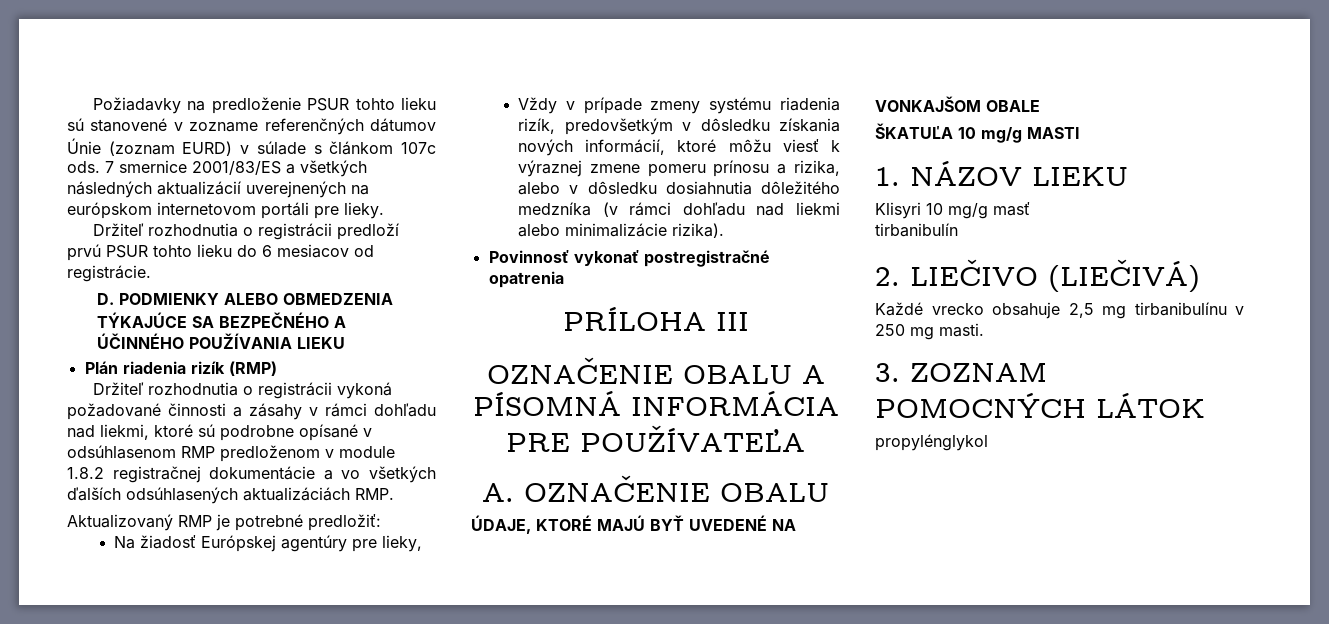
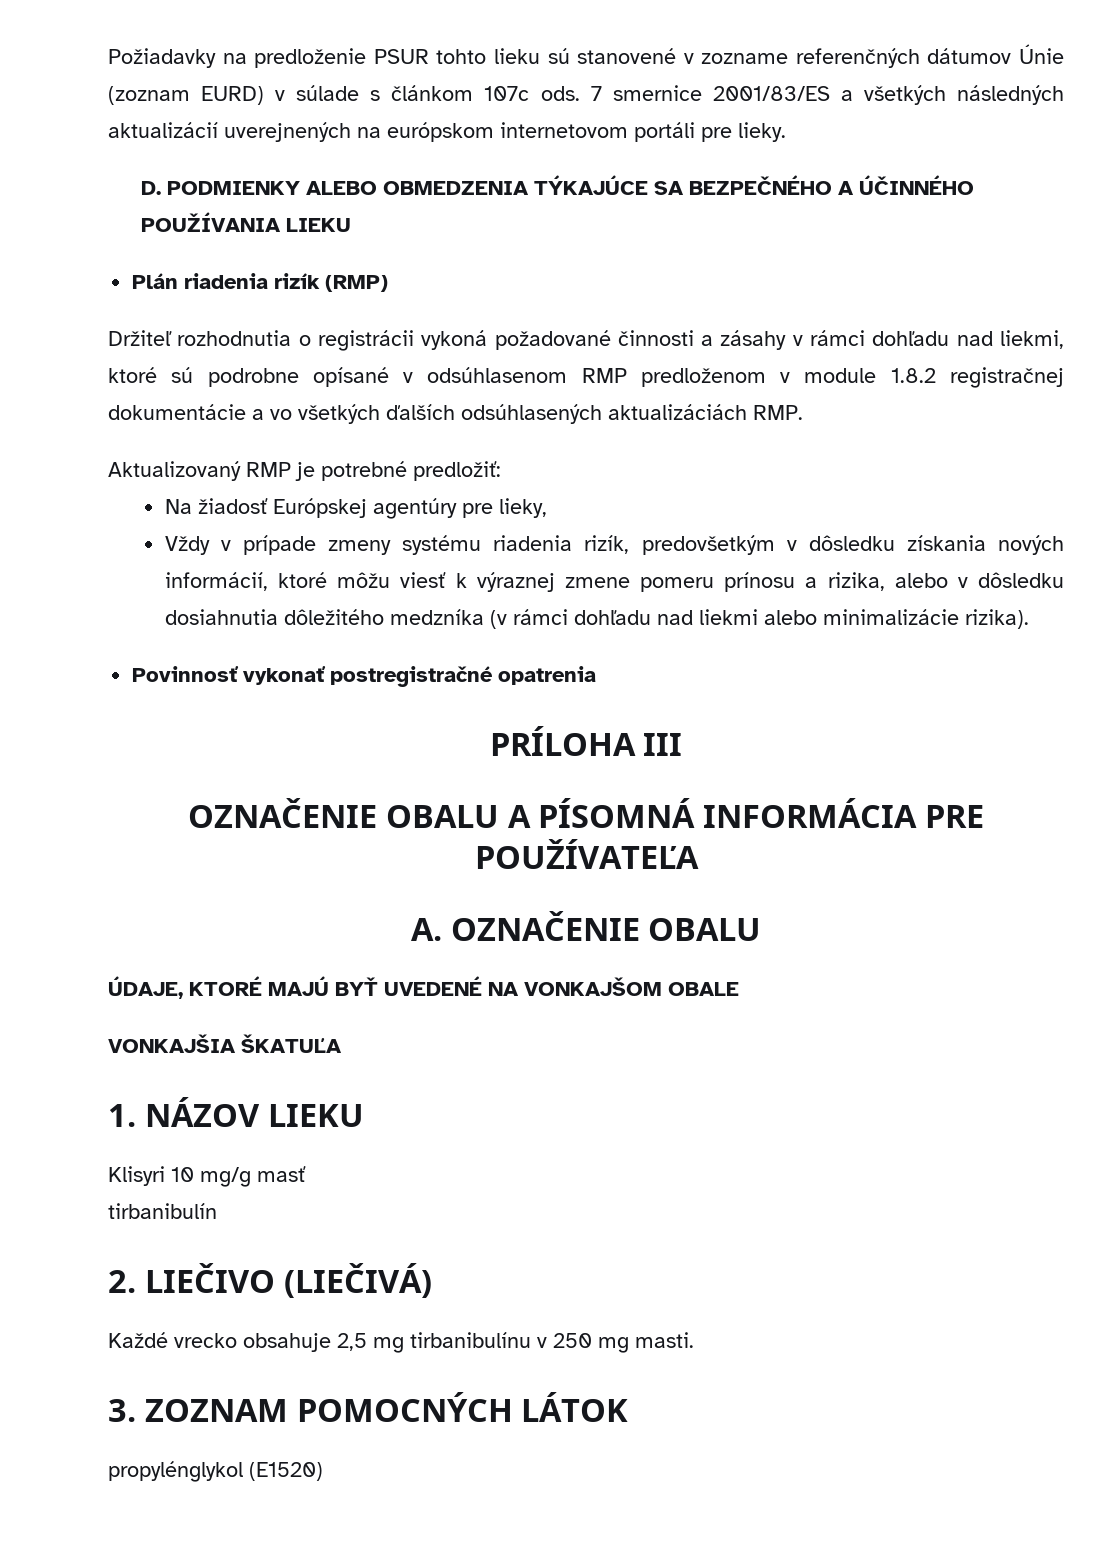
- Držiteľ rozhodnutia o registrácii predloží prvú PSUR tohto lieku do 6 mesiacov od registrácie.
- ŠKATUĽA 10 mg/g MASTI
+ VONKAJŠIA ŠKATUĽA
- propylénglykol
+ propylénglykol (E1520)

